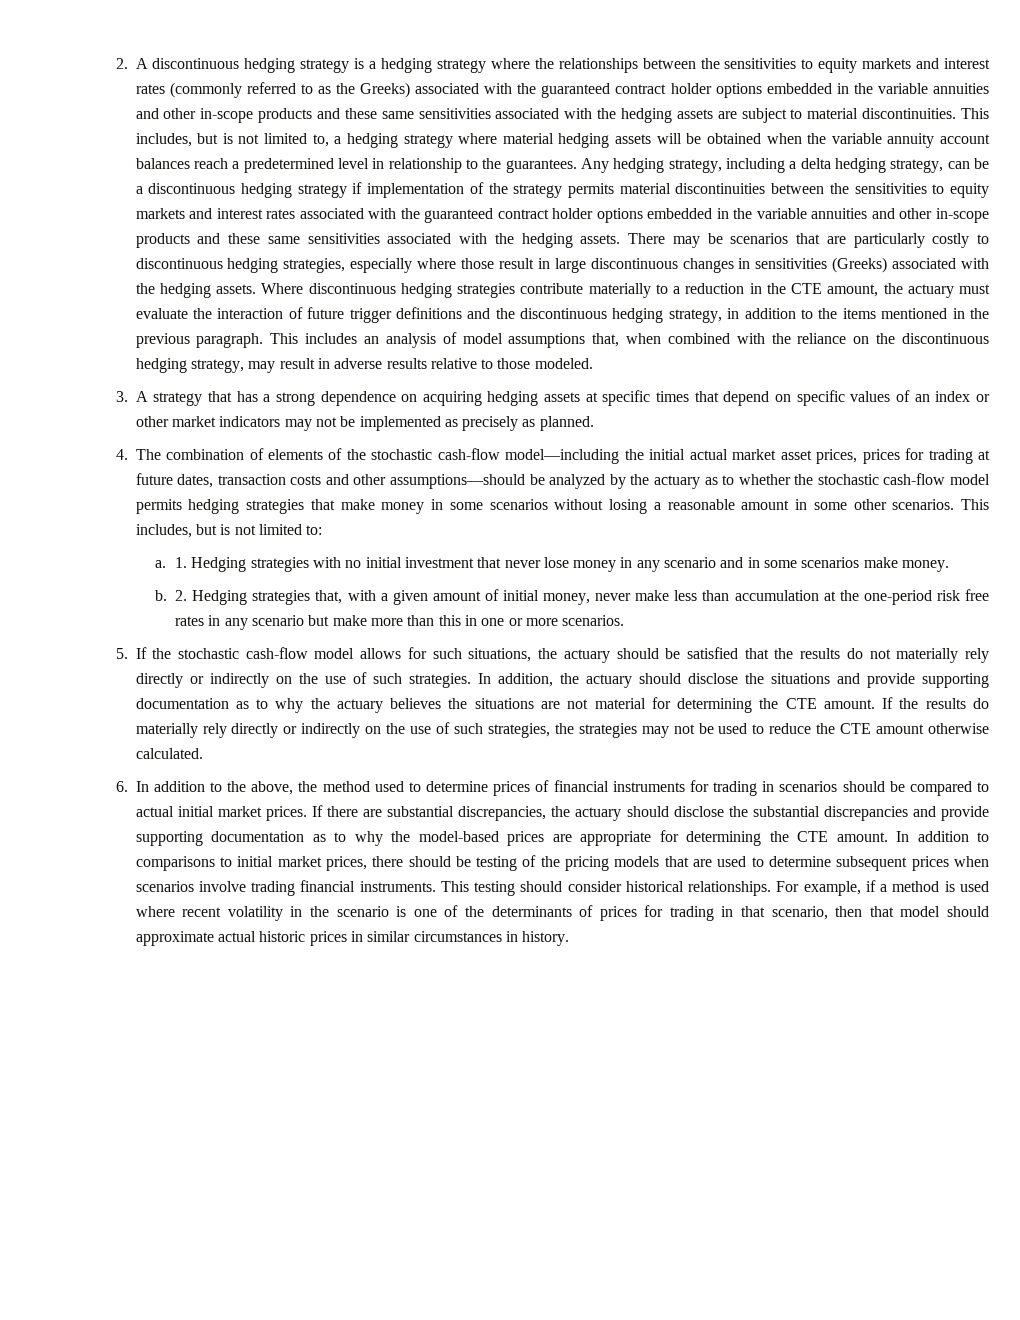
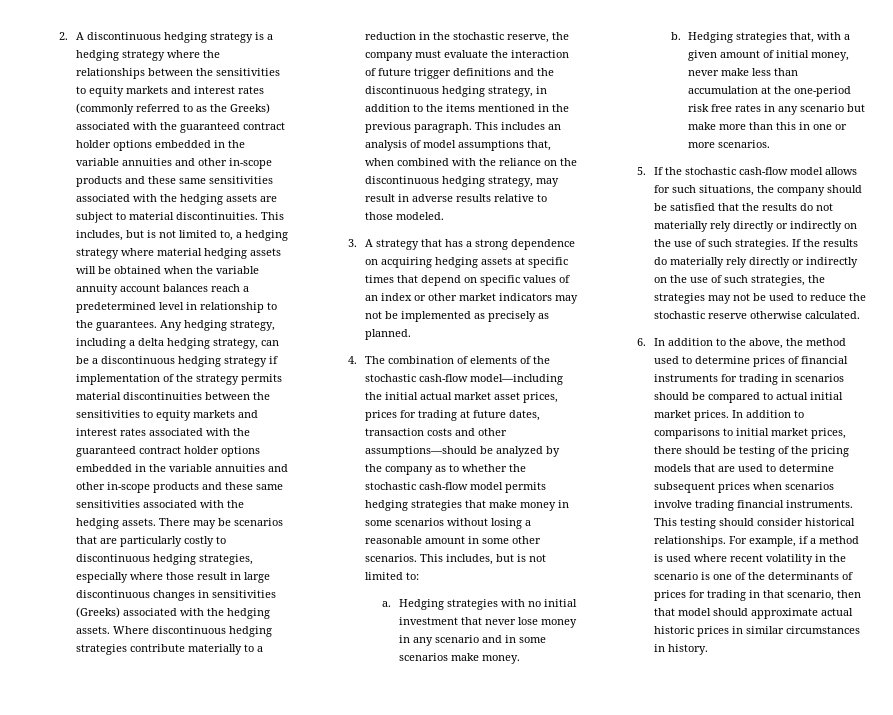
- Where discontinuous hedging strategies contribute materially to a reduction in the CTE amount, the actuary must evaluate the interaction of future trigger definitions and the discontinuous hedging strategy, in addition to the items mentioned in the previous paragraph.
+ Where discontinuous hedging strategies contribute materially to a reduction in the stochastic reserve, the company must evaluate the interaction of future trigger definitions and the discontinuous hedging strategy, in addition to the items mentioned in the previous paragraph.
- 4. The combination of elements of the stochastic cash-flow model—including the initial actual market asset prices, prices for trading at future dates, transaction costs and other assumptions—should be analyzed by the actuary as to whether the stochastic cash-flow model permits hedging strategies that make money in some scenarios without losing a reasonable amount in some other scenarios.
+ 4. The combination of elements of the stochastic cash-flow model—including the initial actual market asset prices, prices for trading at future dates, transaction costs and other assumptions—should be analyzed by the company as to whether the stochastic cash-flow model permits hedging strategies that make money in some scenarios without losing a reasonable amount in some other scenarios.
- 1. Hedging strategies with no initial investment that never lose money in any scenario and in some scenarios make money.
+ Hedging strategies with no initial investment that never lose money in any scenario and in some scenarios make money.
- 2. Hedging strategies that, with a given amount of initial money, never make less than accumulation at the one-period risk free rates in any scenario but make more than this in one or more scenarios.
+ Hedging strategies that, with a given amount of initial money, never make less than accumulation at the one-period risk free rates in any scenario but make more than this in one or more scenarios.
- 5. If the stochastic cash-flow model allows for such situations, the actuary should be satisfied that the results do not materially rely directly or indirectly on the use of such strategies.
+ 5. If the stochastic cash-flow model allows for such situations, the company should be satisfied that the results do not materially rely directly or indirectly on the use of such strategies.
- In addition, the actuary should disclose the situations and provide supporting documentation as to why the actuary believes the situations are not material for determining the CTE amount.
- If the results do materially rely directly or indirectly on the use of such strategies, the strategies may not be used to reduce the CTE amount otherwise calculated.
+ If the results do materially rely directly or indirectly on the use of such strategies, the strategies may not be used to reduce the stochastic reserve otherwise calculated.
- If there are substantial discrepancies, the actuary should disclose the substantial discrepancies and provide supporting documentation as to why the model-based prices are appropriate for determining the CTE amount.

